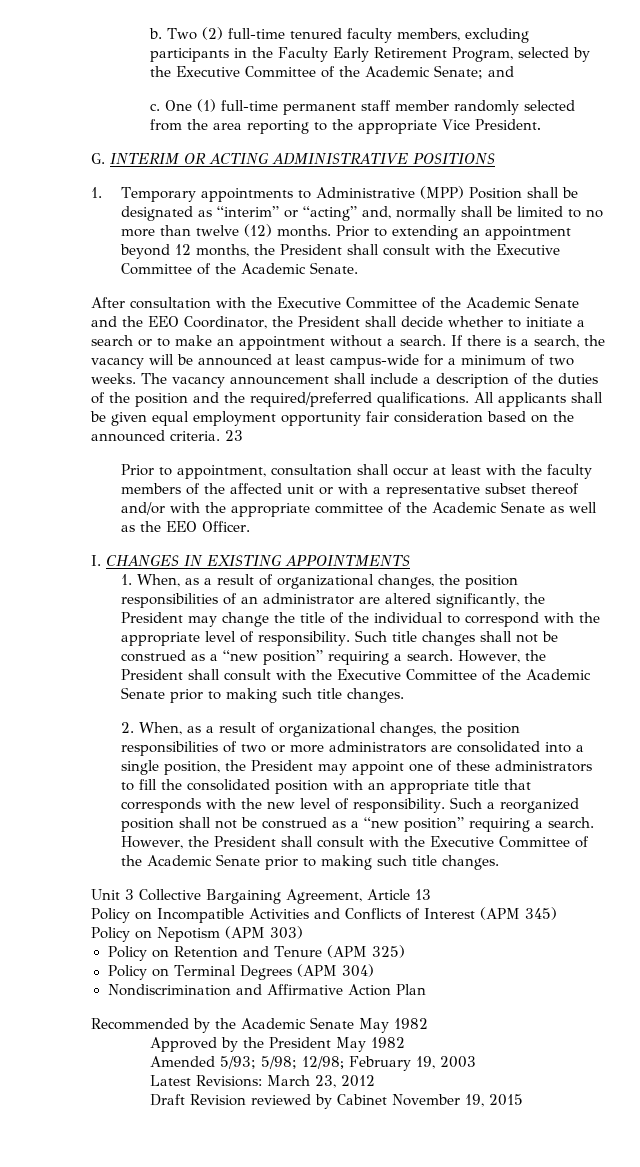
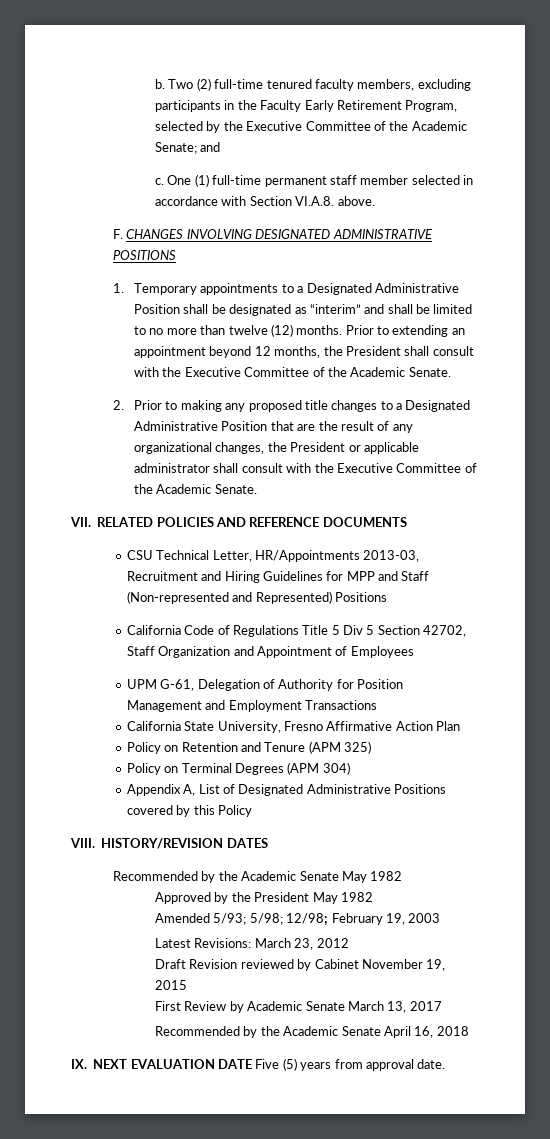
- One (1) full-time permanent staff member randomly selected from the area reporting to the appropriate Vice President.
- G. INTERIM OR ACTING ADMINISTRATIVE POSITIONS
+ One (1) full-time permanent staff member selected in accordance with Section VI.A.8. above.
+ F. CHANGES INVOLVING DESIGNATED ADMINISTRATIVE POSITIONS
- 1. Temporary appointments to Administrative (MPP) Position shall be designated as “interim” or “acting” and, normally shall be limited to no more than twelve (12) months.
+ 1. Temporary appointments to a Designated Administrative Position shall be designated as “interim” and shall be limited to no more than twelve (12) months.
- After consultation with the Executive Committee of the Academic Senate and the EEO Coordinator, the President shall decide whether to initiate a search or to make an appointment without a search. If there is a search, the vacancy will be announced at least campus-wide for a minimum of two weeks. The vacancy announcement shall include a description of the duties of the position and the required/preferred qualifications. All applicants shall be given equal employment opportunity fair consideration based on the announced criteria. 23
- Prior to appointment, consultation shall occur at least with the faculty members of the affected unit or with a representative subset thereof and/or with the appropriate committee of the Academic Senate as well as the EEO Officer.
- I. CHANGES IN EXISTING APPOINTMENTS
- 1. When, as a result of organizational changes, the position responsibilities of an administrator are altered significantly, the President may change the title of the individual to correspond with the appropriate level of responsibility. Such title changes shall not be construed as a “new position” requiring a search. However, the President shall consult with the Executive Committee of the Academic Senate prior to making such title changes.
- 2. When, as a result of organizational changes, the position responsibilities of two or more administrators are consolidated into a single position, the President may appoint one of these administrators to fill the consolidated position with an appropriate title that corresponds with the new level of responsibility. Such a reorganized position shall not be construed as a “new position” requiring a search. However, the President shall consult with the Executive Committee of the Academic Senate prior to making such title changes.
- Unit 3 Collective Bargaining Agreement, Article 13
- Policy on Incompatible Activities and Conflicts of Interest (APM 345)
- Policy on Nepotism (APM 303)
+ 2. Prior to making any proposed title changes to a Designated Administrative Position that are the result of any organizational changes, the President or applicable administrator shall consult with the Executive Committee of the Academic Senate.
+ VII. RELATED POLICIES AND REFERENCE DOCUMENTS
+ CSU Technical Letter, HR/Appointments 2013-03, Recruitment and Hiring Guidelines for MPP and Staff (Non-represented and Represented) Positions
+ California Code of Regulations Title 5 Div 5 Section 42702, Staff Organization and Appointment of Employees
+ UPM G-61, Delegation of Authority for Position Management and Employment Transactions
+ California State University, Fresno Affirmative Action Plan
- Nondiscrimination and Affirmative Action Plan
+ Appendix A, List of Designated Administrative Positions covered by this Policy
+ VIII. HISTORY/REVISION DATES
+ First Review by Academic Senate March 13, 2017
+ Recommended by the Academic Senate April 16, 2018
+ IX. NEXT EVALUATION DATE Five (5) years from approval date.

